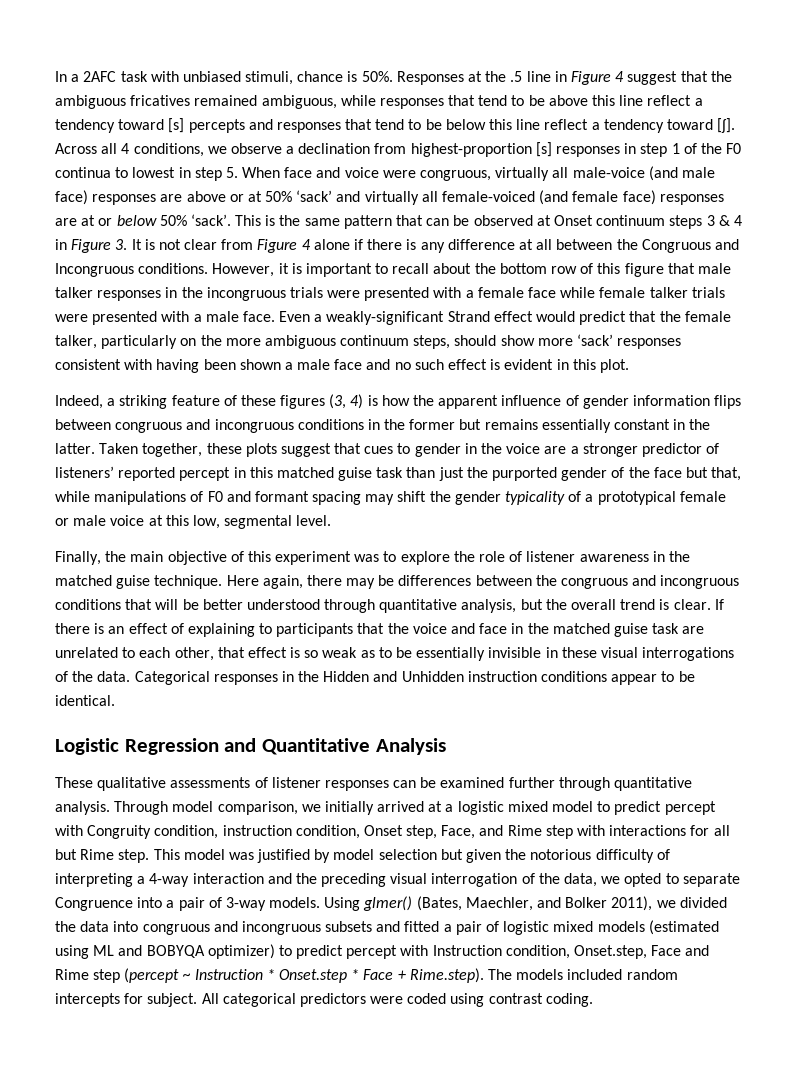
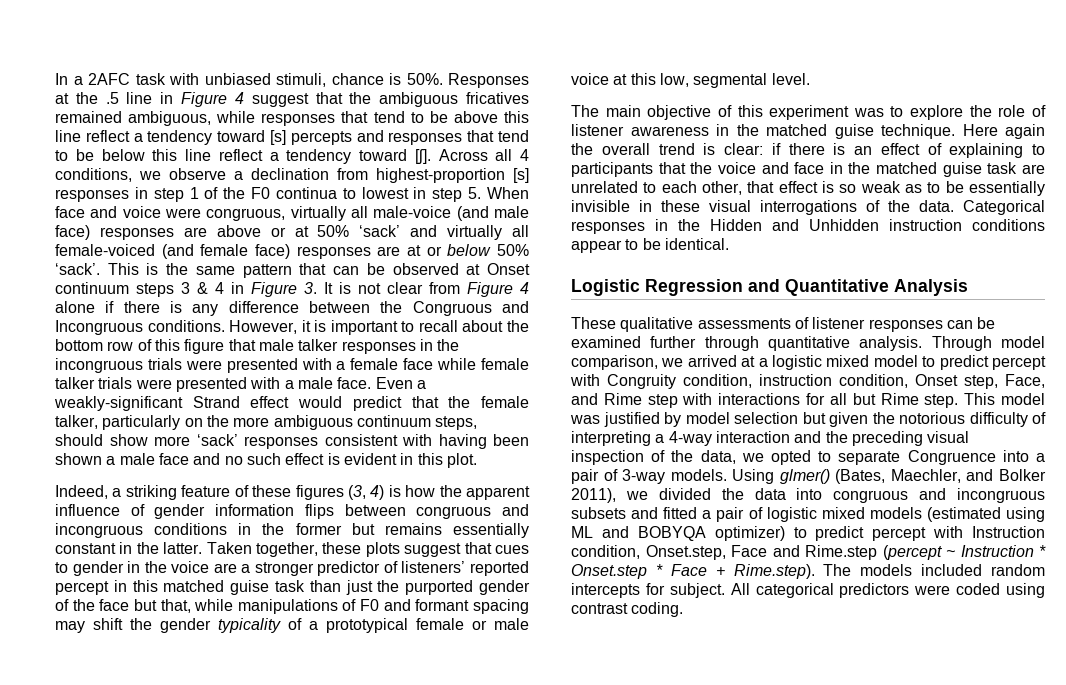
- This is the same pattern that can be observed at Onset continuum steps 3 & 4 in Figure 3. It is not clear from Figure 4 alone if there is any difference at all between the Congruous and Incongruous conditions.
+ This is the same pattern that can be observed at Onset continuum steps 3 & 4 in Figure 3. It is not clear from Figure 4 alone if there is any difference between the Congruous and Incongruous conditions.
- Finally, the main objective of this experiment was to explore the role of listener awareness in the matched guise technique.
+ The main objective of this experiment was to explore the role of listener awareness in the matched guise technique.
- Here again, there may be differences between the congruous and incongruous conditions that will be better understood through quantitative analysis, but the overall trend is clear. If there is an effect of explaining to participants that the voice and face in the matched guise task are unrelated to each other, that effect is so weak as to be essentially invisible in these visual interrogations of the data.
+ Here again the overall trend is clear: if there is an effect of explaining to participants that the voice and face in the matched guise task are unrelated to each other, that effect is so weak as to be essentially invisible in these visual interrogations of the data.
- Through model comparison, we initially arrived at a logistic mixed model to predict percept with Congruity condition, instruction condition, Onset step, Face, and Rime step with interactions for all but Rime step.
+ Through model comparison, we arrived at a logistic mixed model to predict percept with Congruity condition, instruction condition, Onset step, Face, and Rime step with interactions for all but Rime step.
- This model was justified by model selection but given the notorious difficulty of interpreting a 4-way interaction and the preceding visual interrogation of the data, we opted to separate Congruence into a pair of 3-way models.
+ This model was justified by model selection but given the notorious difficulty of interpreting a 4-way interaction and the preceding visual inspection of the data, we opted to separate Congruence into a pair of 3-way models.
- Using glmer() (Bates, Maechler, and Bolker 2011), we divided the data into congruous and incongruous subsets and fitted a pair of logistic mixed models (estimated using ML and BOBYQA optimizer) to predict percept with Instruction condition, Onset.step, Face and Rime step (percept ~ Instruction * Onset.step * Face + Rime.step). The models included random intercepts for subject.
+ Using glmer() (Bates, Maechler, and Bolker 2011), we divided the data into congruous and incongruous subsets and fitted a pair of logistic mixed models (estimated using ML and BOBYQA optimizer) to predict percept with Instruction condition, Onset.step, Face and Rime.step (percept ~ Instruction * Onset.step * Face + Rime.step). The models included random intercepts for subject.

